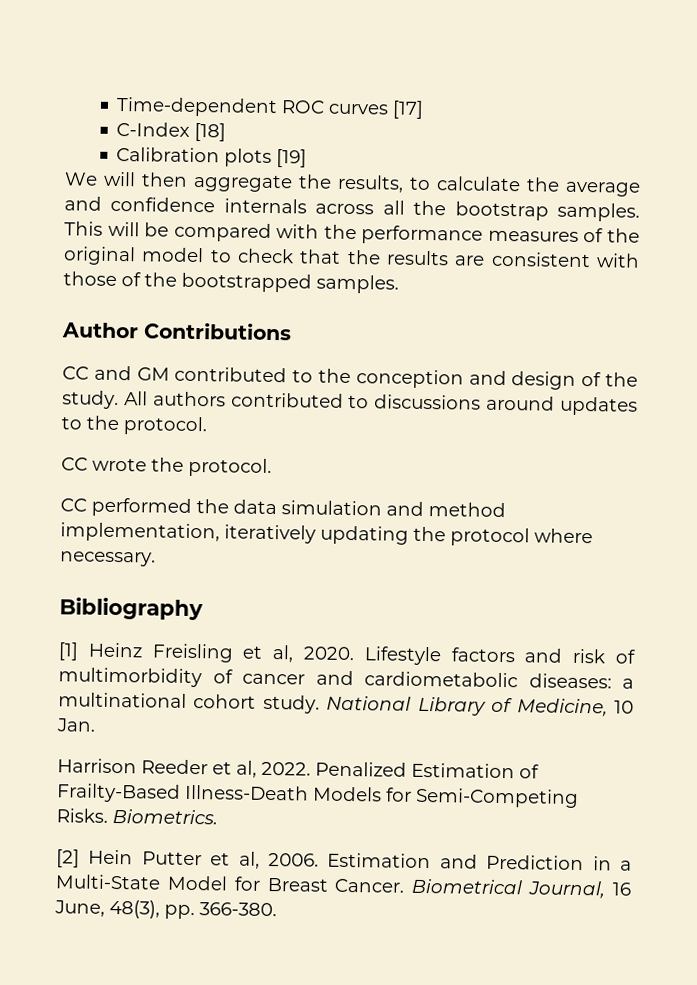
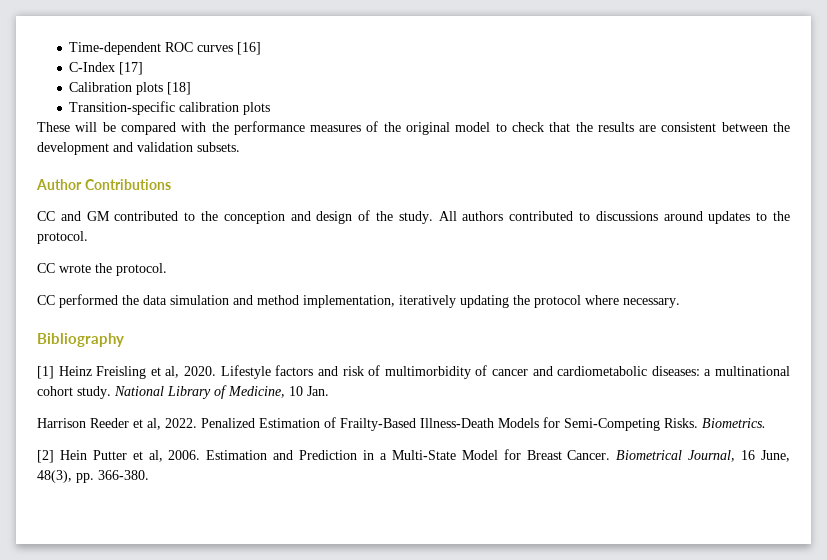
- Time-dependent ROC curves [17]
+ Time-dependent ROC curves [16]
- C-Index [18]
+ C-Index [17]
- Calibration plots [19]
- We will then aggregate the results, to calculate the average and confidence internals across all the bootstrap samples. This will be compared with the performance measures of the original model to check that the results are consistent with those of the bootstrapped samples.
+ Calibration plots [18]
+ Transition-specific calibration plots
+ These will be compared with the performance measures of the original model to check that the results are consistent between the development and validation subsets.

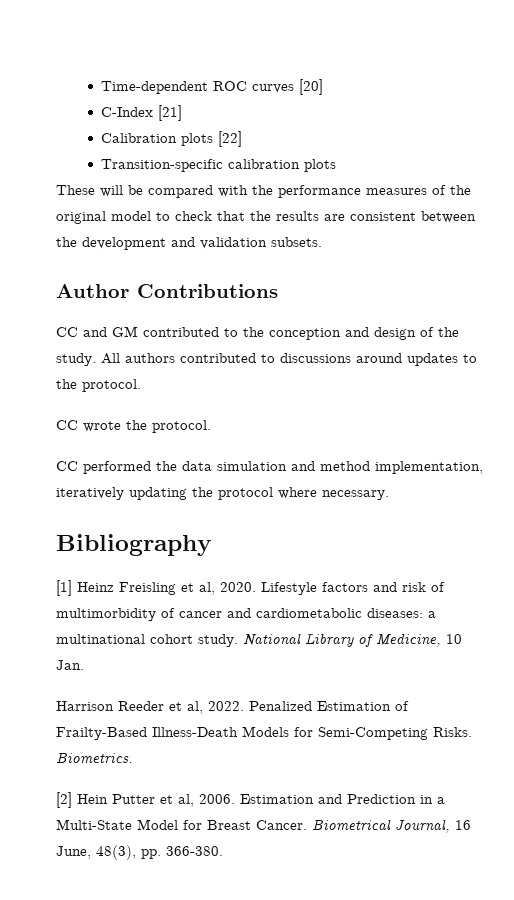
- Time-dependent ROC curves [16]
+ Time-dependent ROC curves [20]
- C-Index [17]
+ C-Index [21]
- Calibration plots [18]
+ Calibration plots [22]

